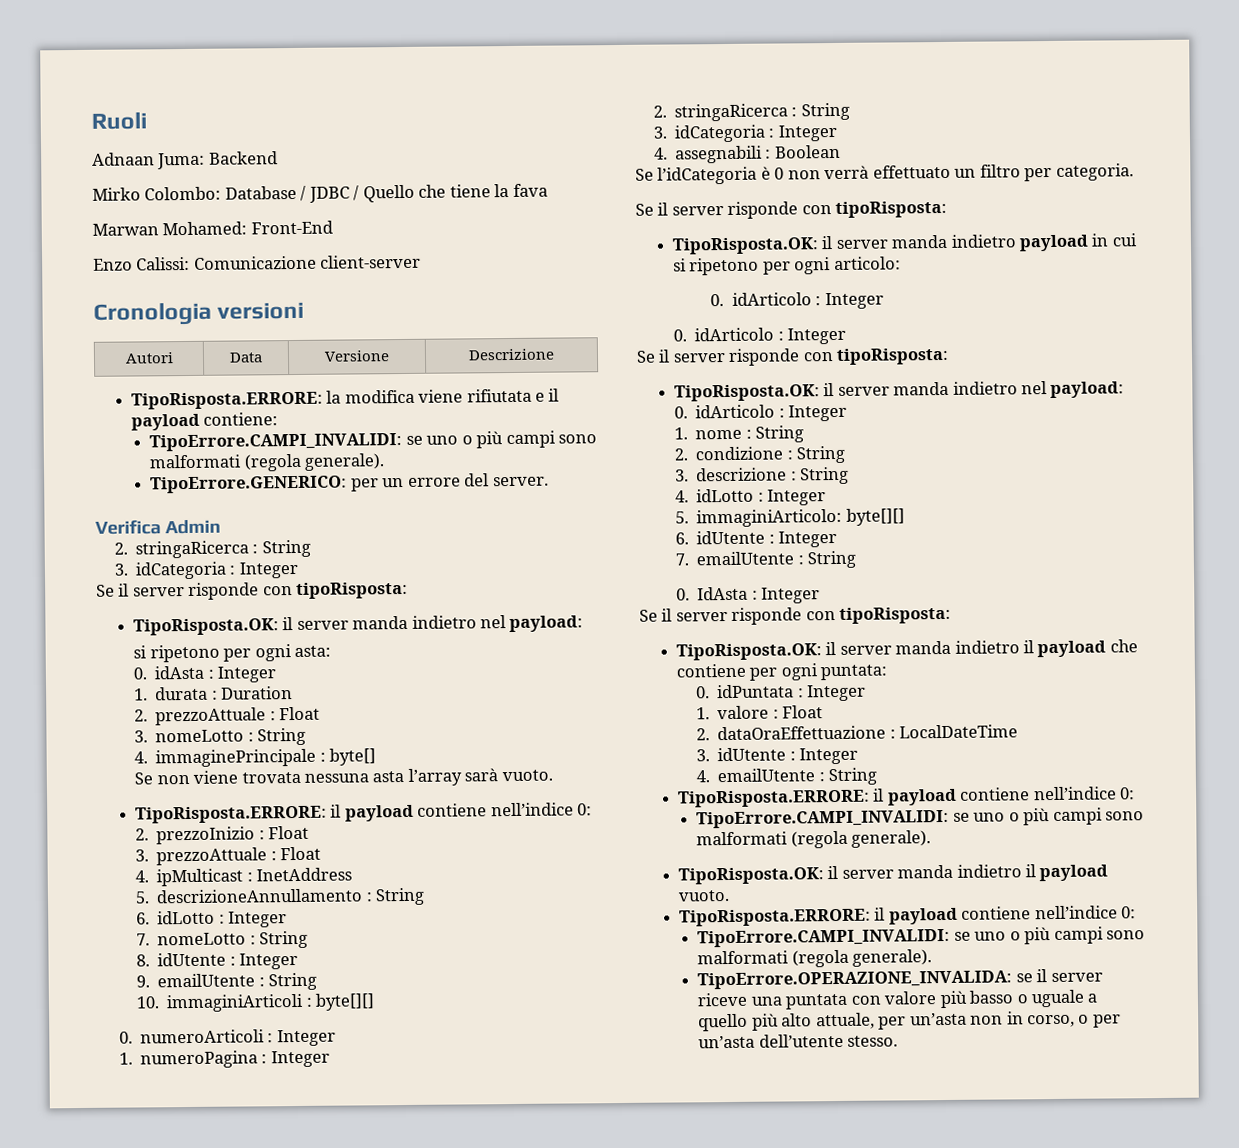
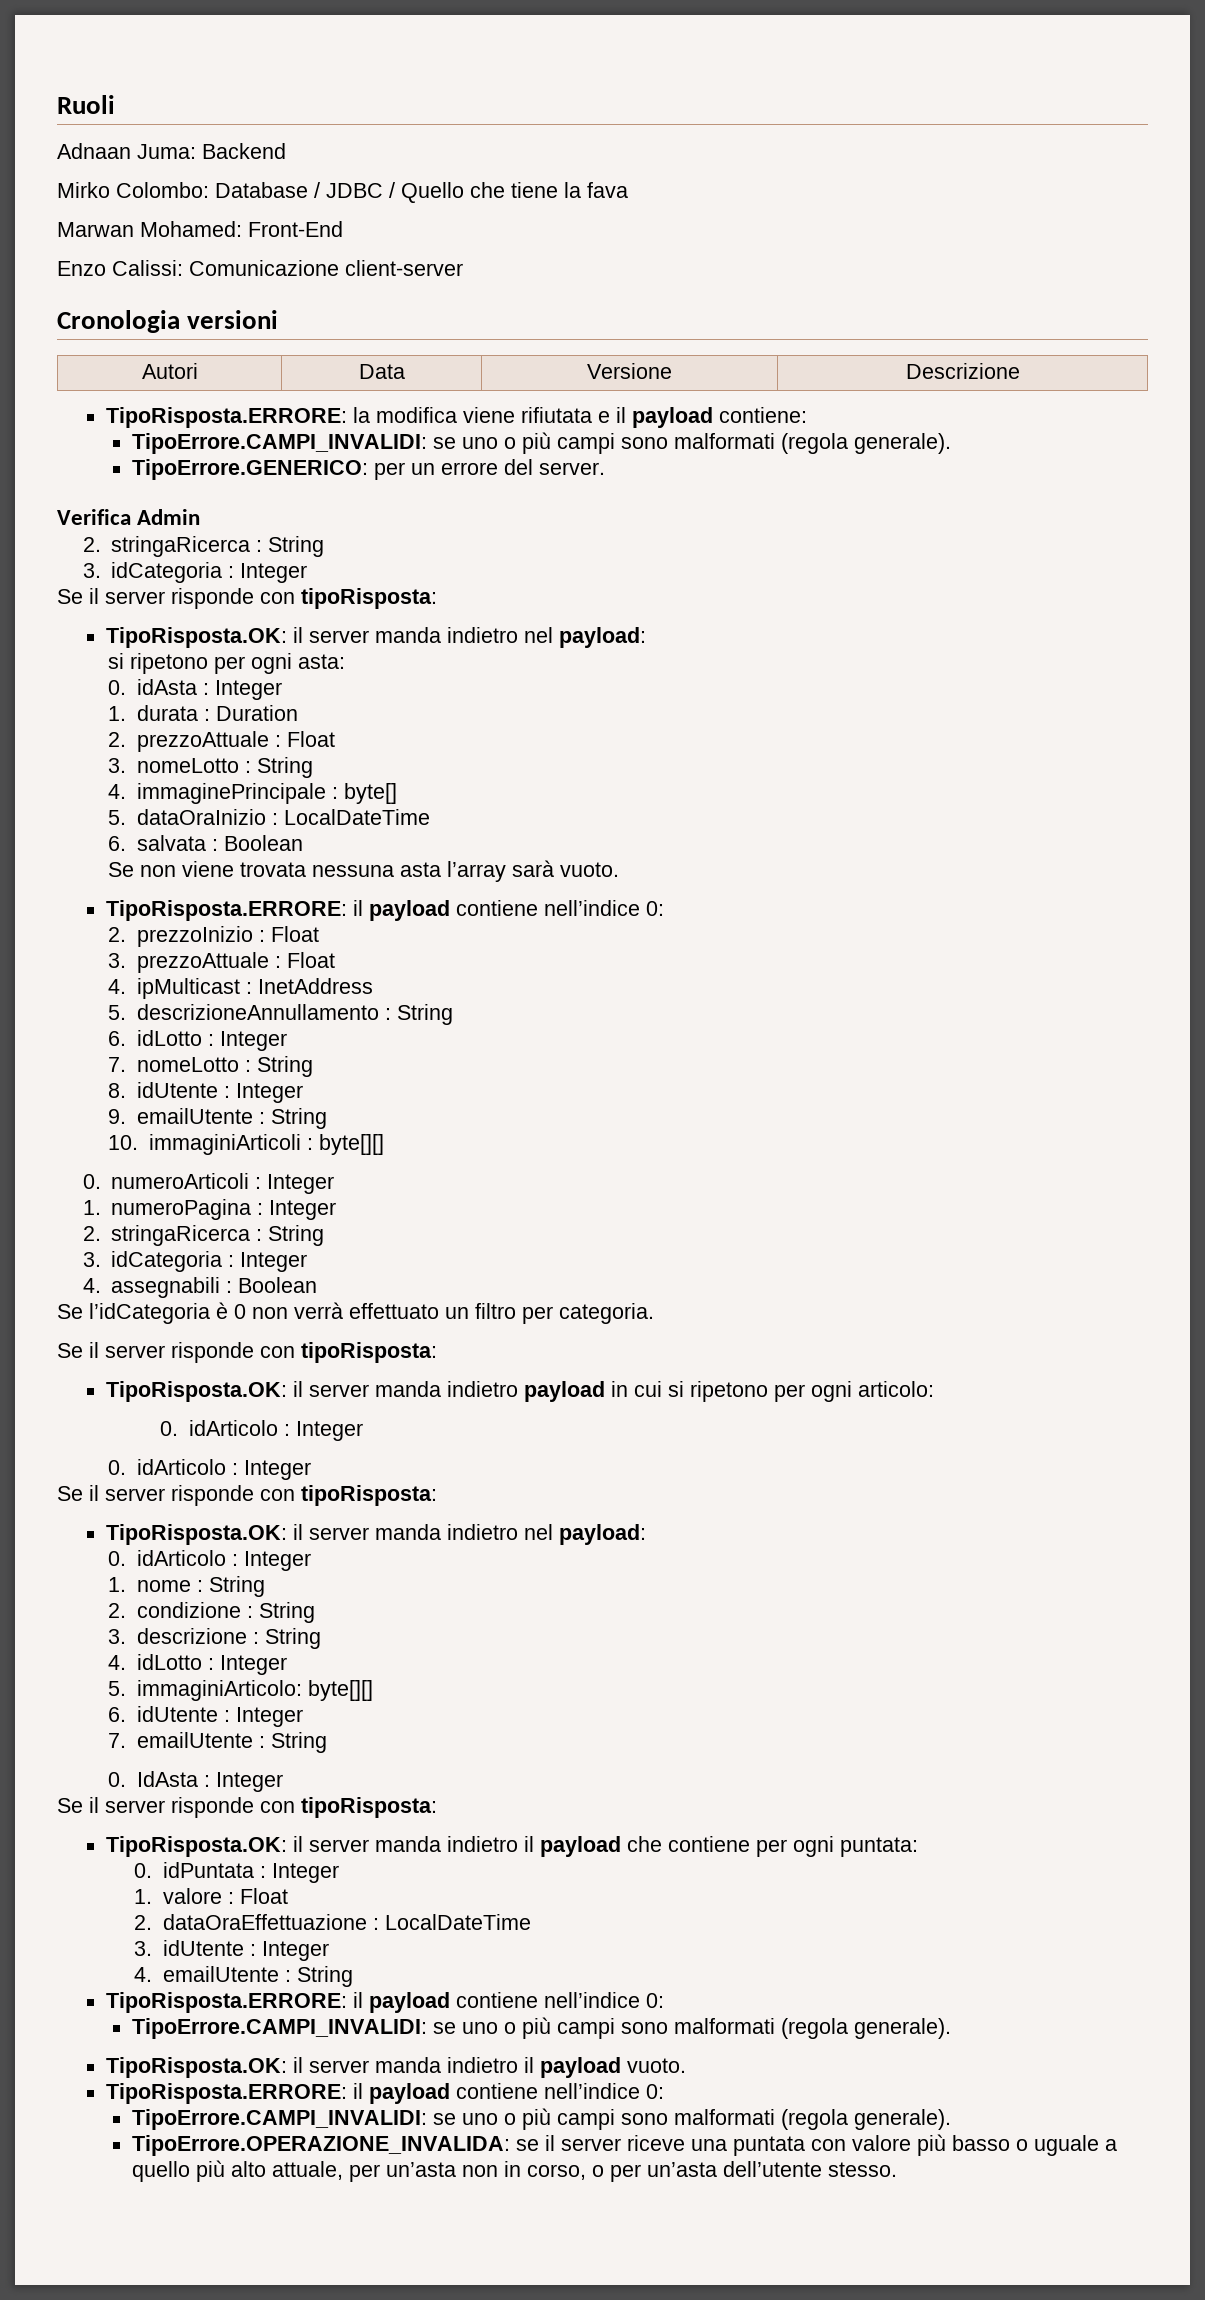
+ 5. dataOraInizio : LocalDateTime
+ 6. salvata : Boolean

